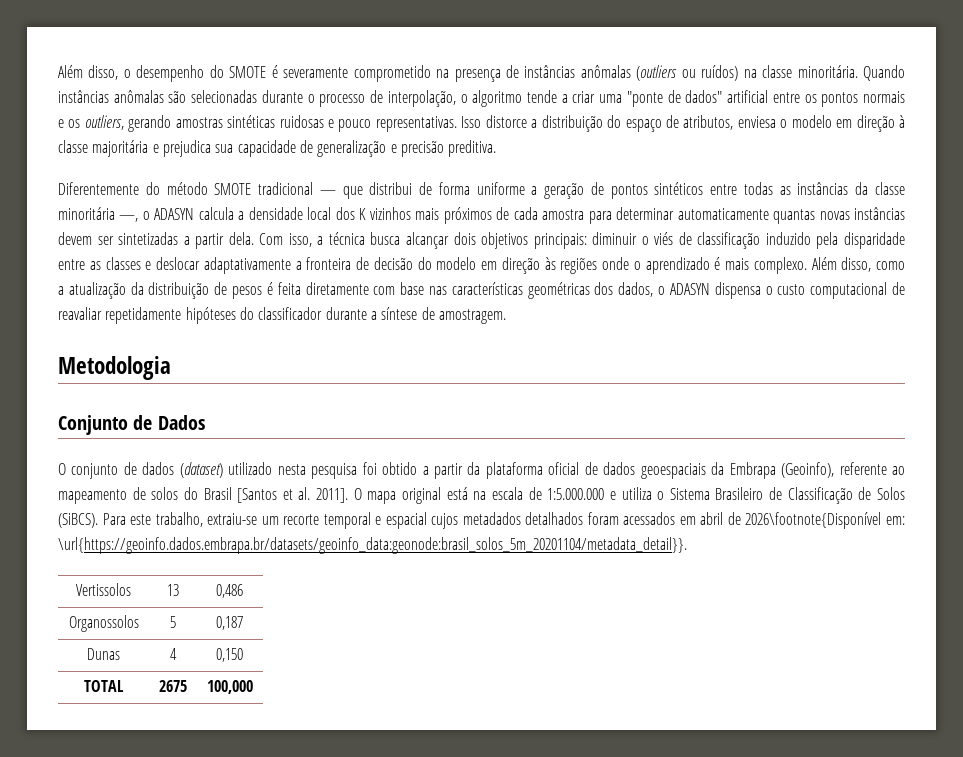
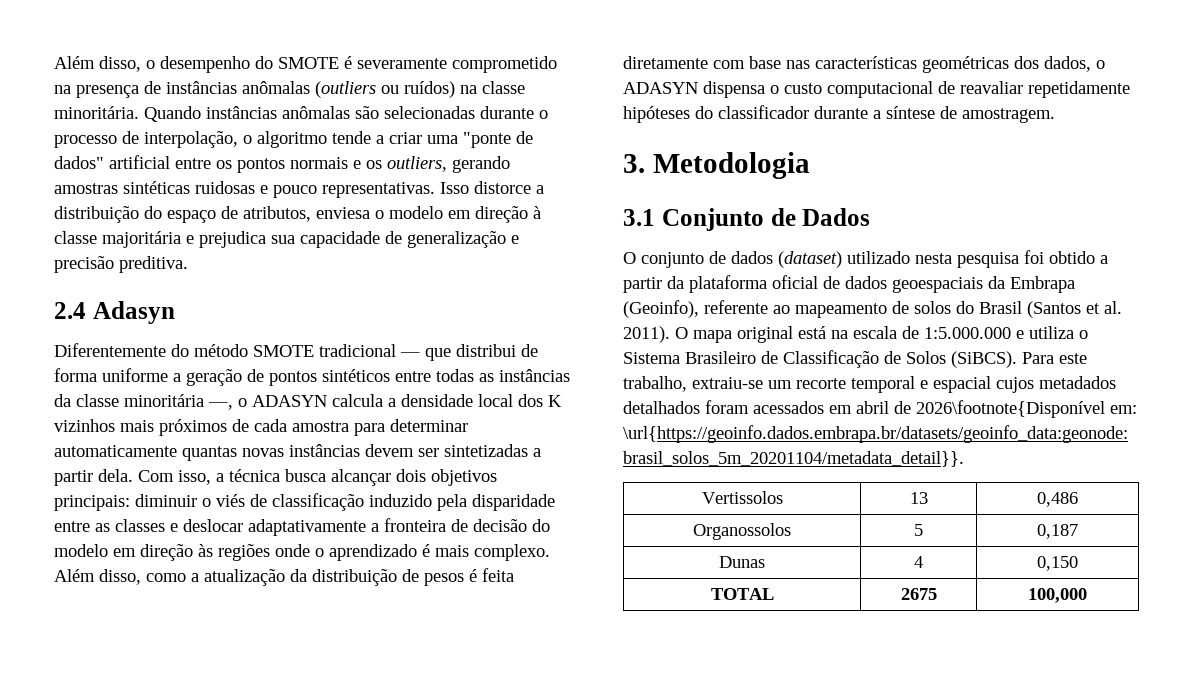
+ 2.4 Adasyn
- Metodologia
+ 3. Metodologia
- Conjunto de Dados
+ 3.1 Conjunto de Dados
- O conjunto de dados (dataset) utilizado nesta pesquisa foi obtido a partir da plataforma oficial de dados geoespaciais da Embrapa (Geoinfo), referente ao mapeamento de solos do Brasil [Santos et al. 2011].
+ O conjunto de dados (dataset) utilizado nesta pesquisa foi obtido a partir da plataforma oficial de dados geoespaciais da Embrapa (Geoinfo), referente ao mapeamento de solos do Brasil (Santos et al. 2011).

